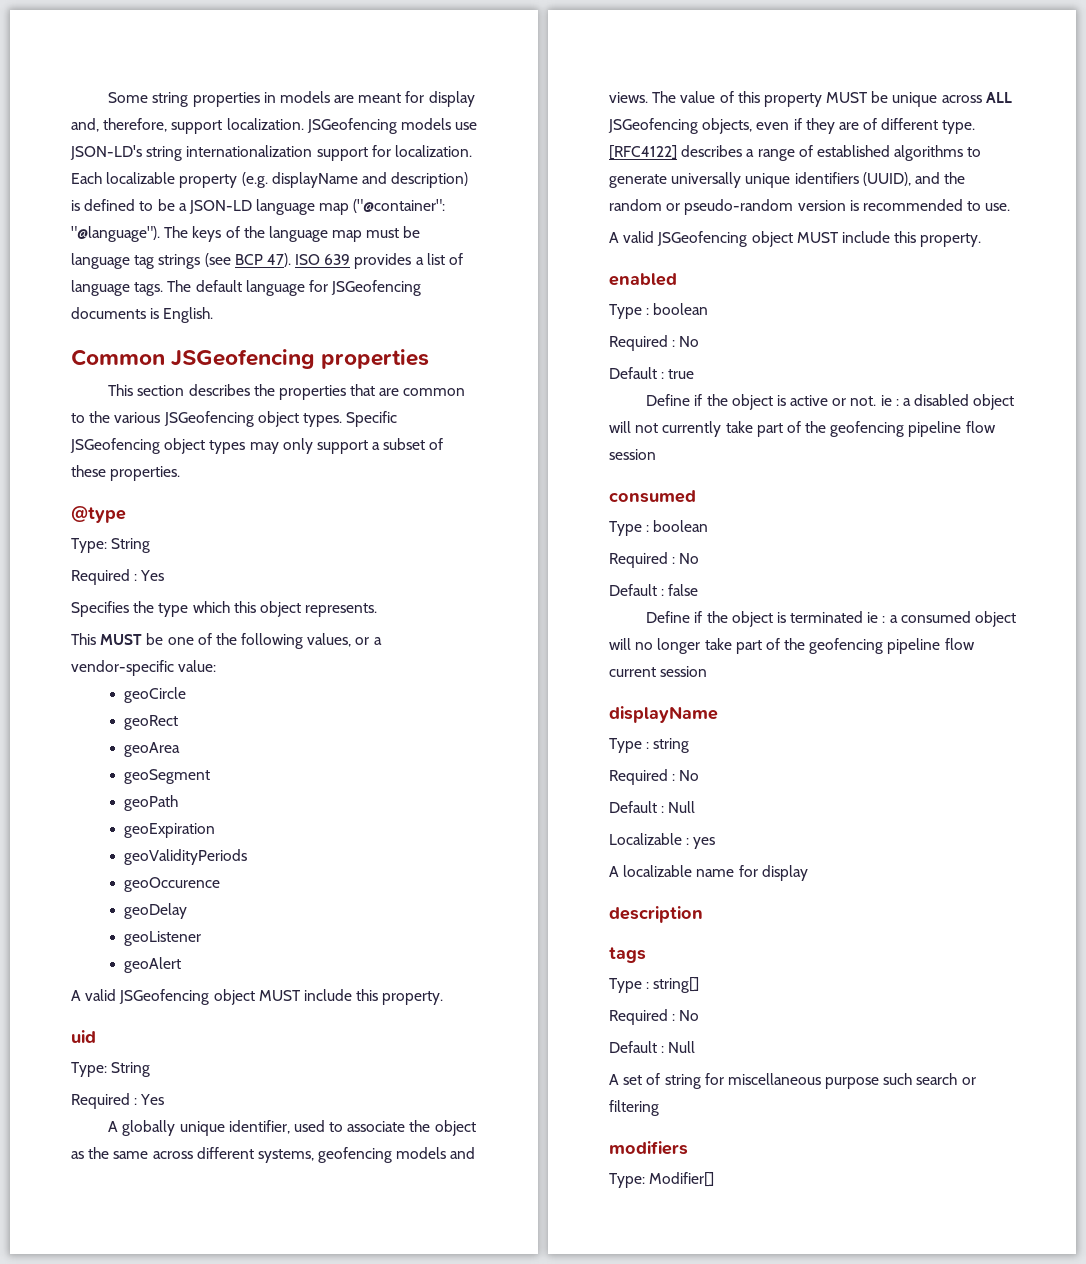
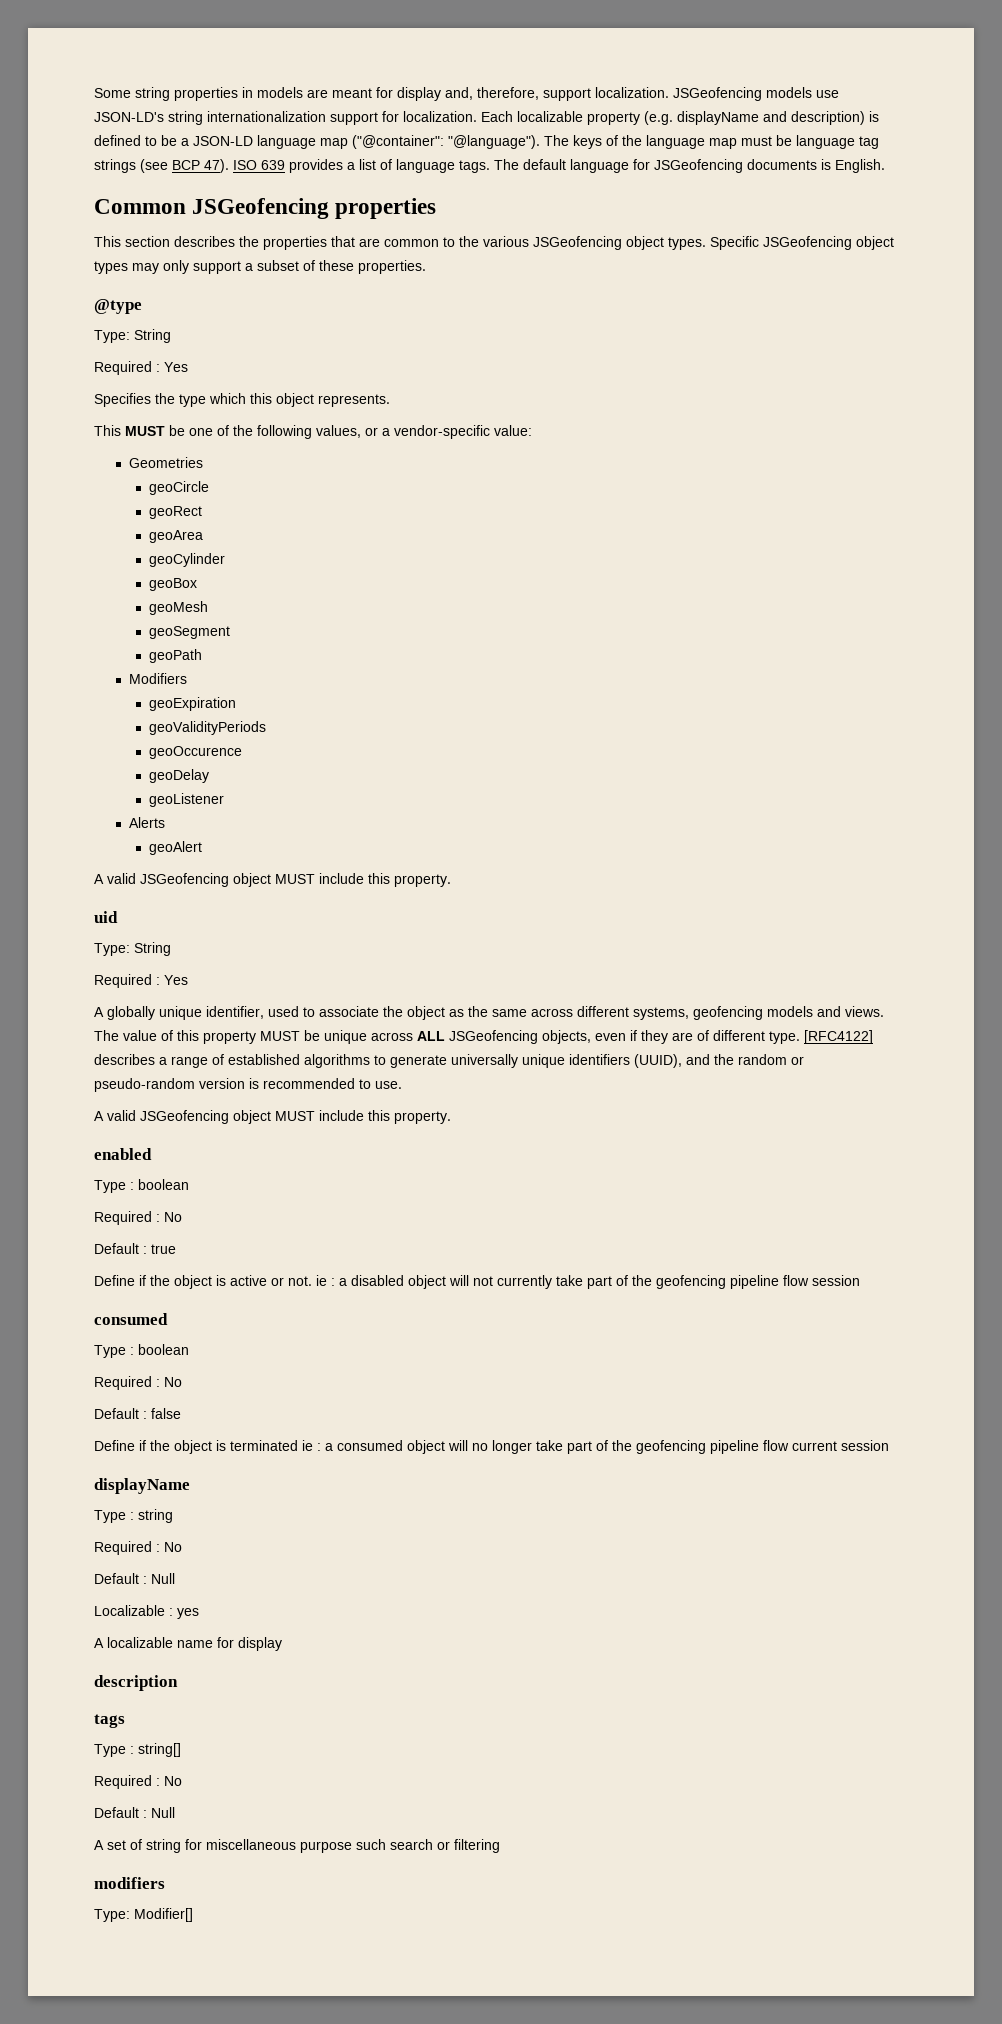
+ Geometries
+ geoCylinder
+ geoBox
+ geoMesh
+ Modifiers
+ Alerts

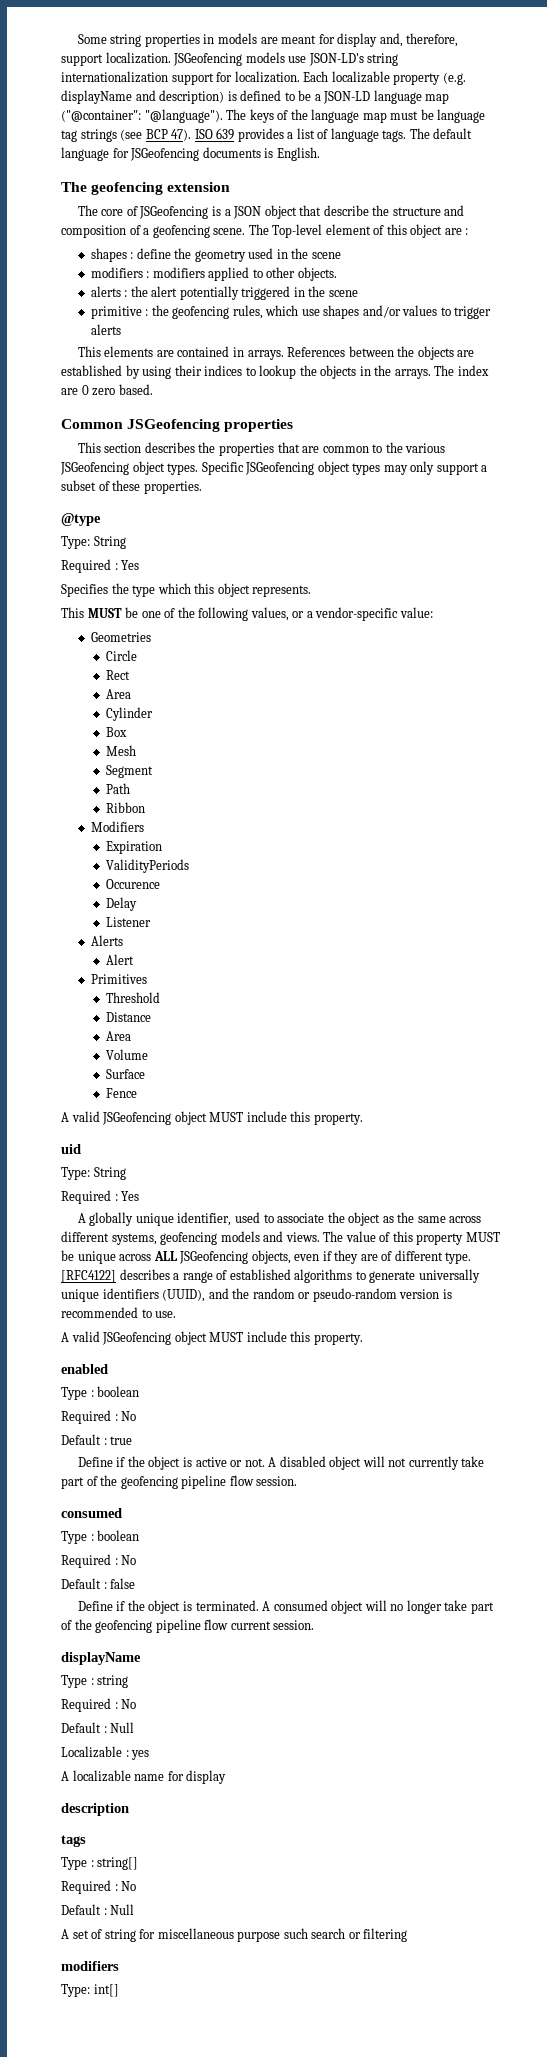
+ The geofencing extension
+ The core of JSGeofencing is a JSON object that describe the structure and composition of a geofencing scene. The Top-level element of this object are :
+ shapes : define the geometry used in the scene
+ modifiers : modifiers applied to other objects.
+ alerts : the alert potentially triggered in the scene
+ primitive : the geofencing rules, which use shapes and/or values to trigger alerts
+ This elements are contained in arrays. References between the objects are established by using their indices to lookup the objects in the arrays. The index are 0 zero based.
- geoCircle
- geoRect
- geoArea
- geoCylinder
- geoBox
- geoMesh
- geoSegment
- geoPath
+ Circle
+ Rect
+ Area
+ Cylinder
+ Box
+ Mesh
+ Segment
+ Path
+ Ribbon
  Modifiers
- geoExpiration
- geoValidityPeriods
- geoOccurence
- geoDelay
- geoListener
+ Expiration
+ ValidityPeriods
+ Occurence
+ Delay
+ Listener
  Alerts
- geoAlert
+ Alert
+ Primitives
+ Threshold
+ Distance
+ Area
+ Volume
+ Surface
+ Fence
- Define if the object is active or not. ie : a disabled object will not currently take part of the geofencing pipeline flow session
+ Define if the object is active or not. A disabled object will not currently take part of the geofencing pipeline flow session.
- Define if the object is terminated ie : a consumed object will no longer take part of the geofencing pipeline flow current session
+ Define if the object is terminated. A consumed object will no longer take part of the geofencing pipeline flow current session.
- Type: Modifier[]
+ Type: int[]

